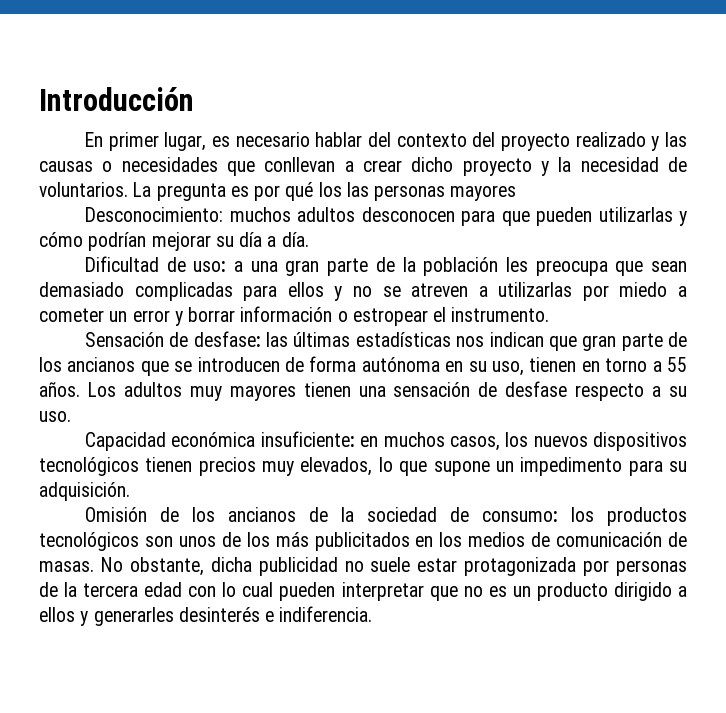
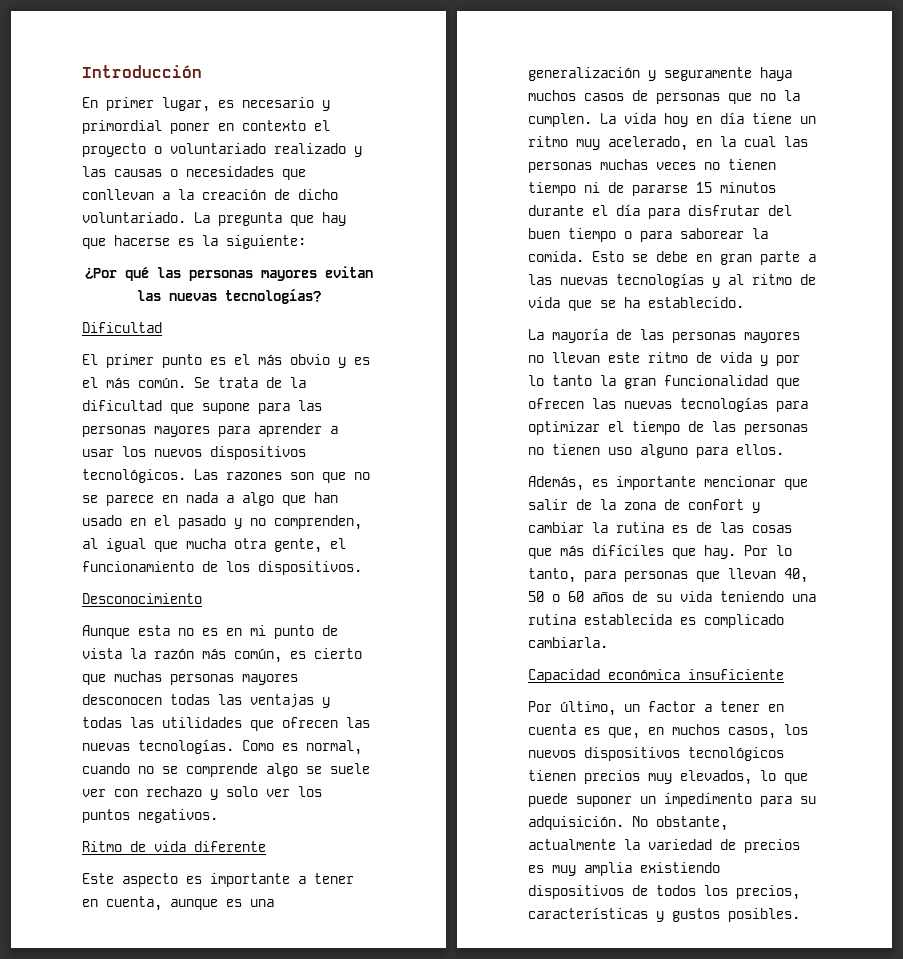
- En primer lugar, es necesario hablar del contexto del proyecto realizado y las causas o necesidades que conllevan a crear dicho proyecto y la necesidad de voluntarios. La pregunta es por qué los las personas mayores
- Desconocimiento: muchos adultos desconocen para que pueden utilizarlas y cómo podrían mejorar su día a día.
- Dificultad de uso: a una gran parte de la población les preocupa que sean demasiado complicadas para ellos y no se atreven a utilizarlas por miedo a cometer un error y borrar información o estropear el instrumento.
- Sensación de desfase: las últimas estadísticas nos indican que gran parte de los ancianos que se introducen de forma autónoma en su uso, tienen en torno a 55 años. Los adultos muy mayores tienen una sensación de desfase respecto a su uso.
- Capacidad económica insuficiente: en muchos casos, los nuevos dispositivos tecnológicos tienen precios muy elevados, lo que supone un impedimento para su adquisición.
- Omisión de los ancianos de la sociedad de consumo: los productos tecnológicos son unos de los más publicitados en los medios de comunicación de masas. No obstante, dicha publicidad no suele estar protagonizada por personas de la tercera edad con lo cual pueden interpretar que no es un producto dirigido a ellos y generarles desinterés e indiferencia.
+ En primer lugar, es necesario y primordial poner en contexto el proyecto o voluntariado realizado y las causas o necesidades que conllevan a la creación de dicho voluntariado. La pregunta que hay que hacerse es la siguiente:
+ ¿Por qué las personas mayores evitan las nuevas tecnologías?
+ Dificultad
+ El primer punto es el más obvio y es el más común. Se trata de la dificultad que supone para las personas mayores para aprender a usar los nuevos dispositivos tecnológicos. Las razones son que no se parece en nada a algo que han usado en el pasado y no comprenden, al igual que mucha otra gente, el funcionamiento de los dispositivos.
+ Desconocimiento
+ Aunque esta no es en mi punto de vista la razón más común, es cierto que muchas personas mayores desconocen todas las ventajas y todas las utilidades que ofrecen las nuevas tecnologías. Como es normal, cuando no se comprende algo se suele ver con rechazo y solo ver los puntos negativos.
+ Ritmo de vida diferente
+ Este aspecto es importante a tener en cuenta, aunque es una generalización y seguramente haya muchos casos de personas que no la cumplen. La vida hoy en día tiene un ritmo muy acelerado, en la cual las personas muchas veces no tienen tiempo ni de pararse 15 minutos durante el día para disfrutar del buen tiempo o para saborear la comida. Esto se debe en gran parte a las nuevas tecnologías y al ritmo de vida que se ha establecido.
+ La mayoría de las personas mayores no llevan este ritmo de vida y por lo tanto la gran funcionalidad que ofrecen las nuevas tecnologías para optimizar el tiempo de las personas no tienen uso alguno para ellos.
+ Además, es importante mencionar que salir de la zona de confort y cambiar la rutina es de las cosas que más difíciles que hay. Por lo tanto, para personas que llevan 40, 50 o 60 años de su vida teniendo una rutina establecida es complicado cambiarla.
+ Capacidad económica insuficiente
+ Por último, un factor a tener en cuenta es que, en muchos casos, los nuevos dispositivos tecnológicos tienen precios muy elevados, lo que puede suponer un impedimento para su adquisición. No obstante, actualmente la variedad de precios es muy amplia existiendo dispositivos de todos los precios, características y gustos posibles.

